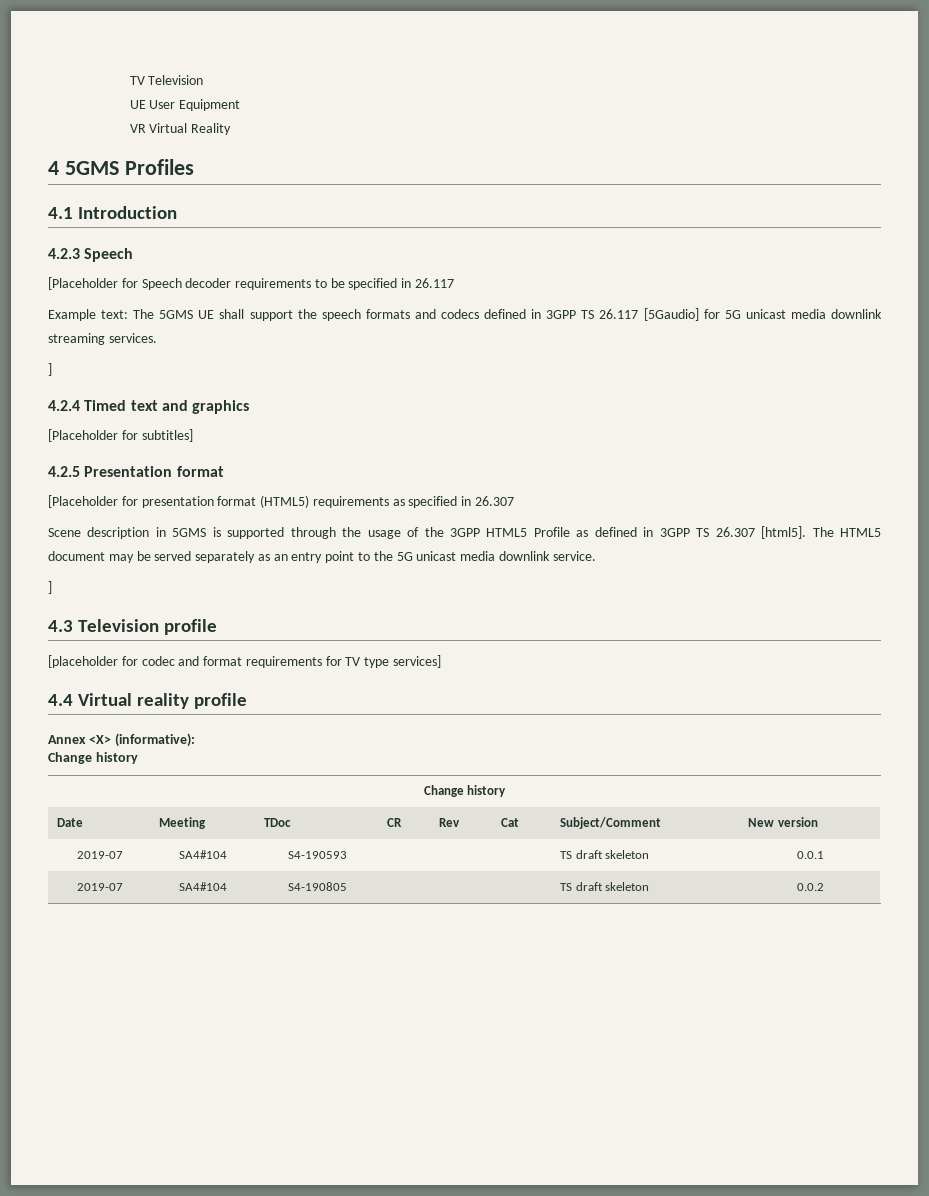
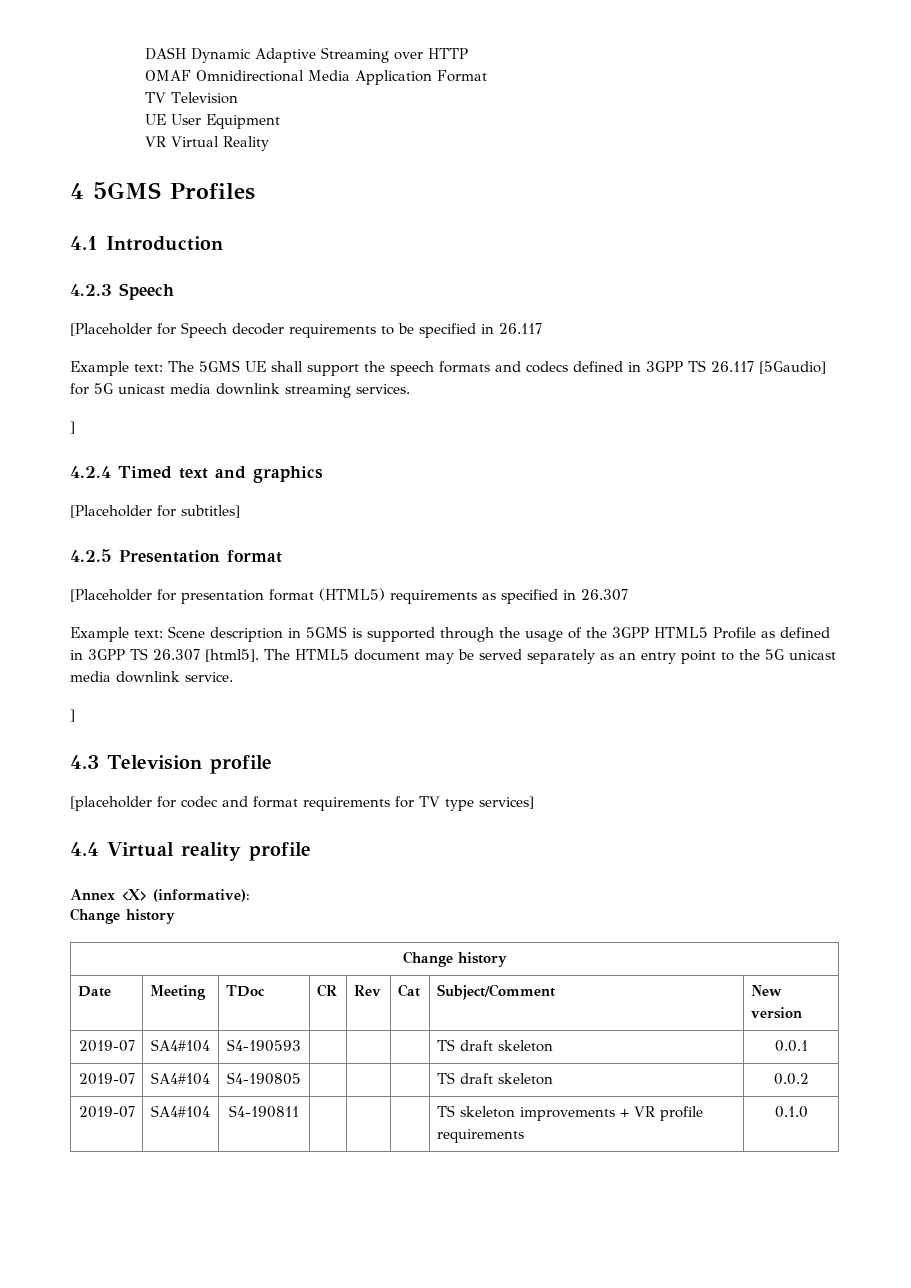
+ DASH Dynamic Adaptive Streaming over HTTP
+ OMAF Omnidirectional Media Application Format
- Scene description in 5GMS is supported through the usage of the 3GPP HTML5 Profile as defined in 3GPP TS 26.307 [html5].
+ Example text: Scene description in 5GMS is supported through the usage of the 3GPP HTML5 Profile as defined in 3GPP TS 26.307 [html5].
+ 2019-07 | SA4#104 | S4-190811 | | | | TS skeleton improvements + VR profile requirements | 0.1.0

